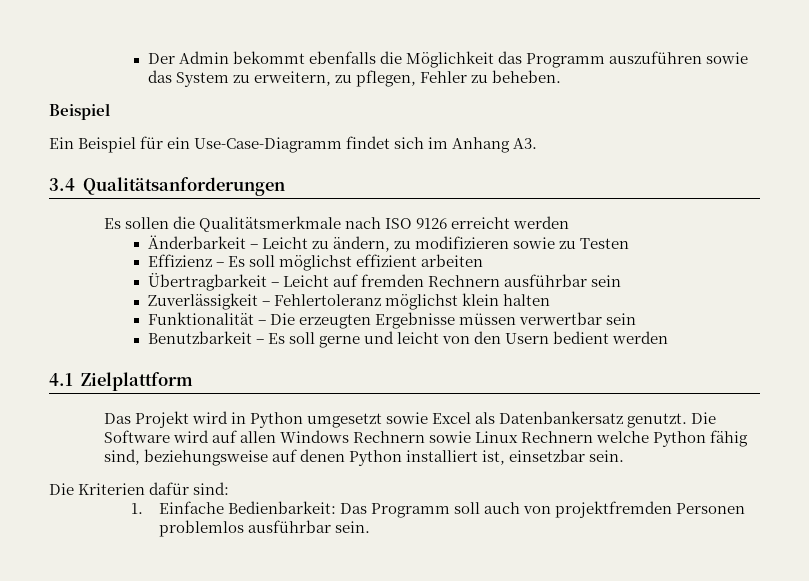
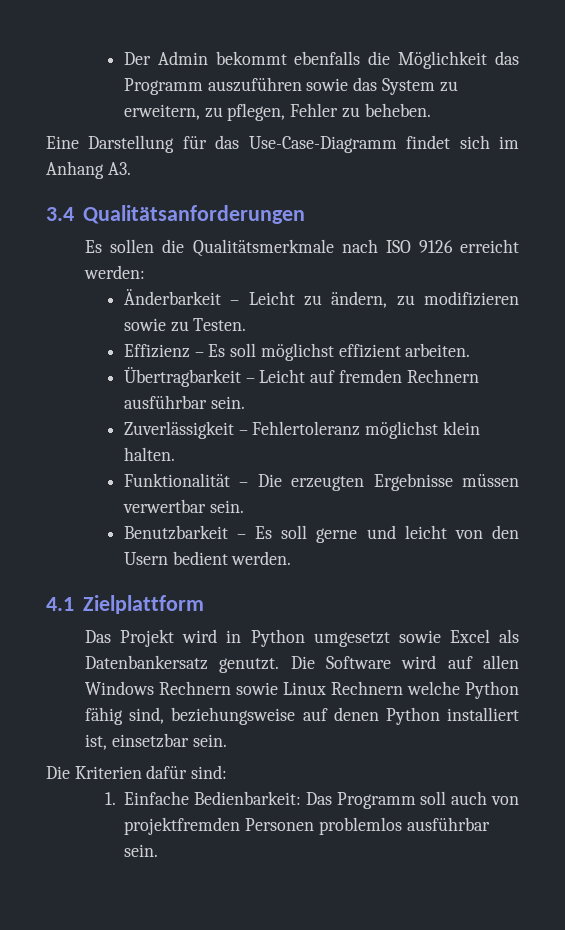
  Der Admin bekommt ebenfalls die Möglichkeit das Programm auszuführen sowie das System zu erweitern, zu pflegen, Fehler zu beheben.
- Beispiel
- Ein Beispiel für ein Use-Case-Diagramm findet sich im Anhang A3.
+ Eine Darstellung für das Use-Case-Diagramm findet sich im Anhang A3.
- Es sollen die Qualitätsmerkmale nach ISO 9126 erreicht werden
+ Es sollen die Qualitätsmerkmale nach ISO 9126 erreicht werden:
- Änderbarkeit – Leicht zu ändern, zu modifizieren sowie zu Testen
+ Änderbarkeit – Leicht zu ändern, zu modifizieren sowie zu Testen.
- Effizienz – Es soll möglichst effizient arbeiten
+ Effizienz – Es soll möglichst effizient arbeiten.
- Übertragbarkeit – Leicht auf fremden Rechnern ausführbar sein
+ Übertragbarkeit – Leicht auf fremden Rechnern ausführbar sein.
- Zuverlässigkeit – Fehlertoleranz möglichst klein halten
+ Zuverlässigkeit – Fehlertoleranz möglichst klein halten.
- Funktionalität – Die erzeugten Ergebnisse müssen verwertbar sein
+ Funktionalität – Die erzeugten Ergebnisse müssen verwertbar sein.
- Benutzbarkeit – Es soll gerne und leicht von den Usern bedient werden
+ Benutzbarkeit – Es soll gerne und leicht von den Usern bedient werden.

